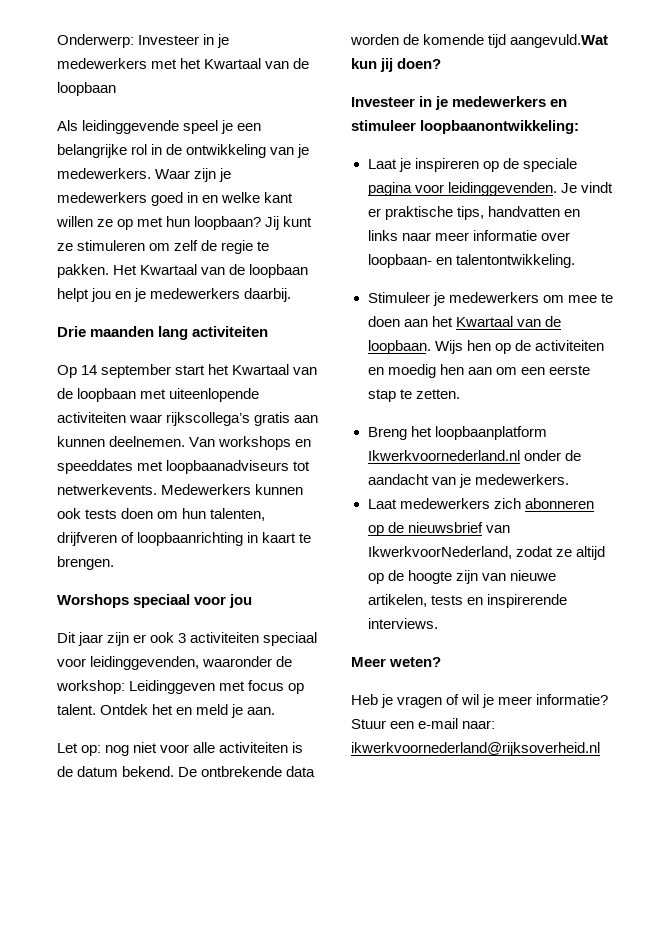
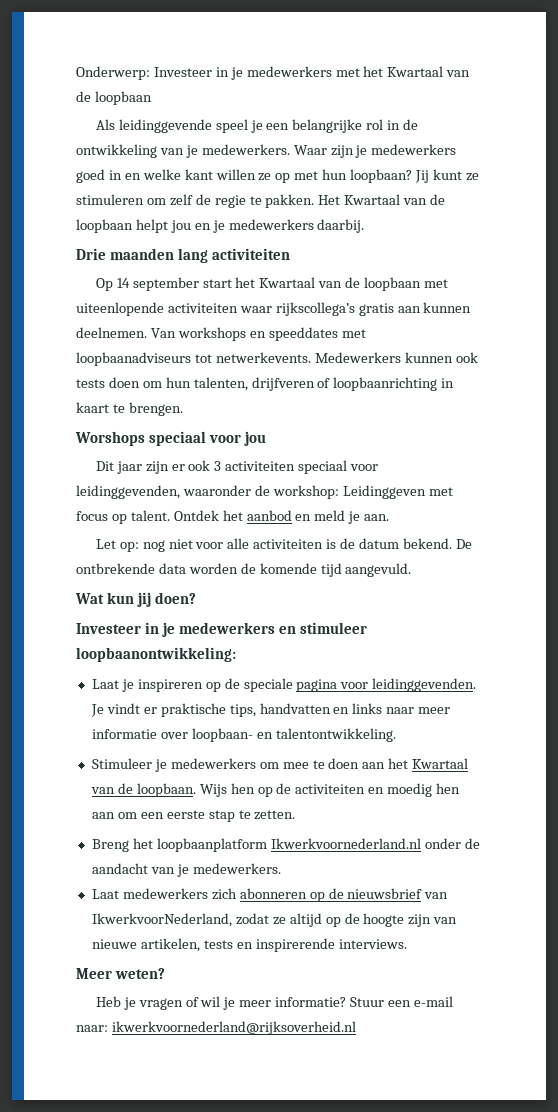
- Ontdek het en meld je aan.
+ Ontdek het aanbod en meld je aan.
- De ontbrekende data worden de komende tijd aangevuld.Wat kun jij doen?
+ De ontbrekende data worden de komende tijd aangevuld.
+ Wat kun jij doen?

